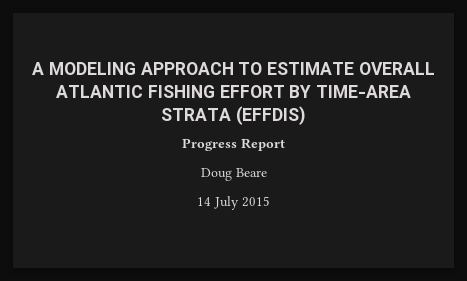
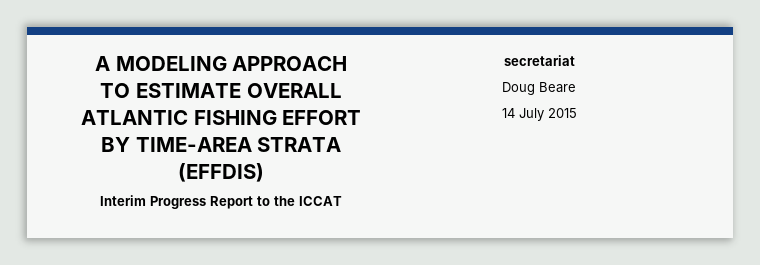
- Progress Report
+ Interim Progress Report to the ICCAT secretariat

